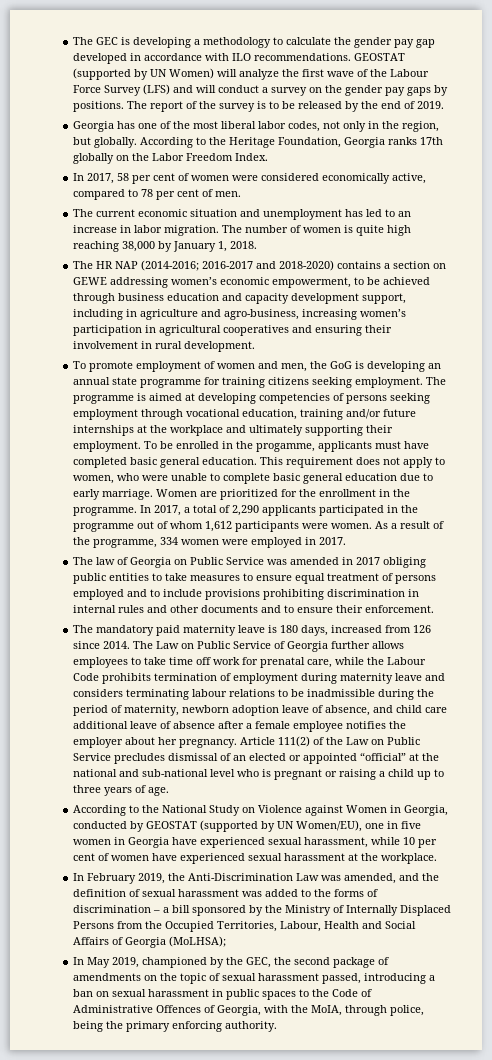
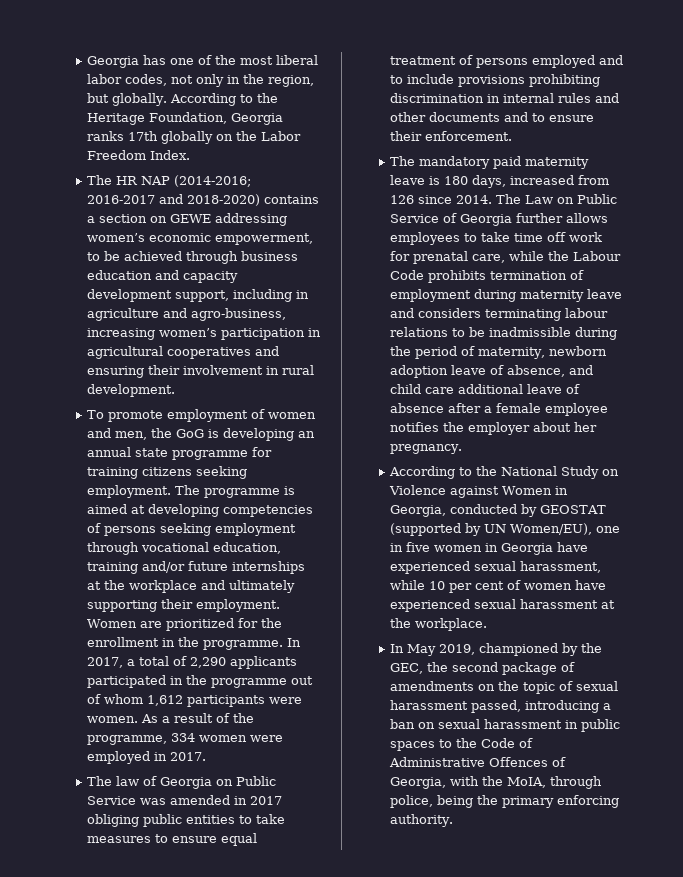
- The GEC is developing a methodology to calculate the gender pay gap developed in accordance with ILO recommendations. GEOSTAT (supported by UN Women) will analyze the first wave of the Labour Force Survey (LFS) and will conduct a survey on the gender pay gaps by positions. The report of the survey is to be released by the end of 2019.
- In 2017, 58 per cent of women were considered economically active, compared to 78 per cent of men.
- The current economic situation and unemployment has led to an increase in labor migration. The number of women is quite high reaching 38,000 by January 1, 2018.
- To be enrolled in the progamme, applicants must have completed basic general education. This requirement does not apply to women, who were unable to complete basic general education due to early marriage.
- Article 111(2) of the Law on Public Service precludes dismissal of an elected or appointed “official” at the national and sub-national level who is pregnant or raising a child up to three years of age.
- In February 2019, the Anti-Discrimination Law was amended, and the definition of sexual harassment was added to the forms of discrimination – a bill sponsored by the Ministry of Internally Displaced Persons from the Occupied Territories, Labour, Health and Social Affairs of Georgia (MoLHSA);

